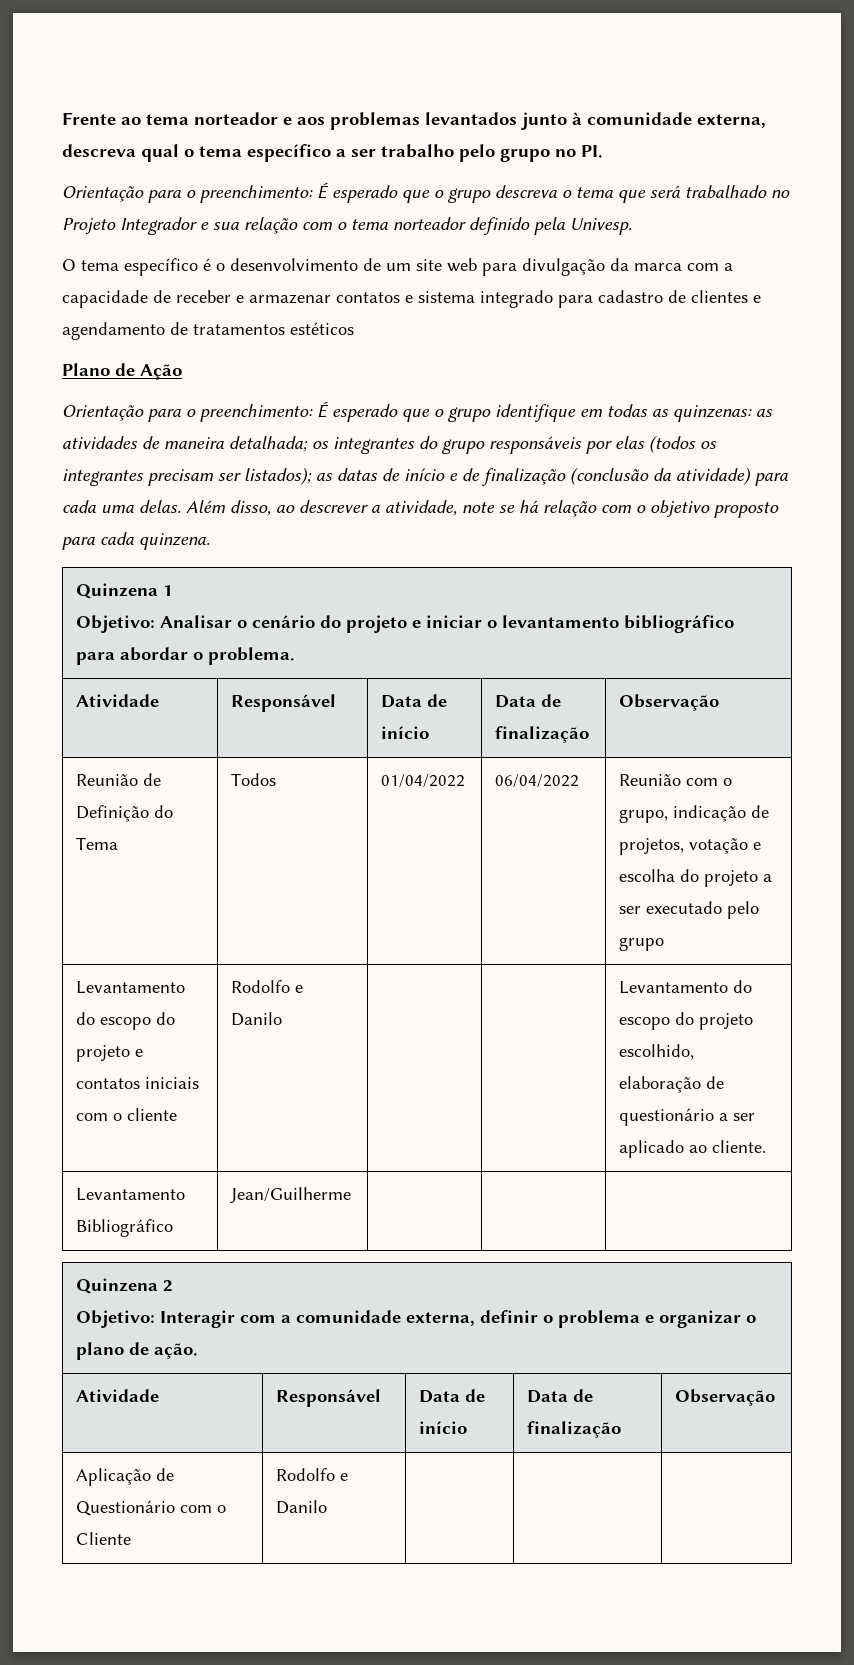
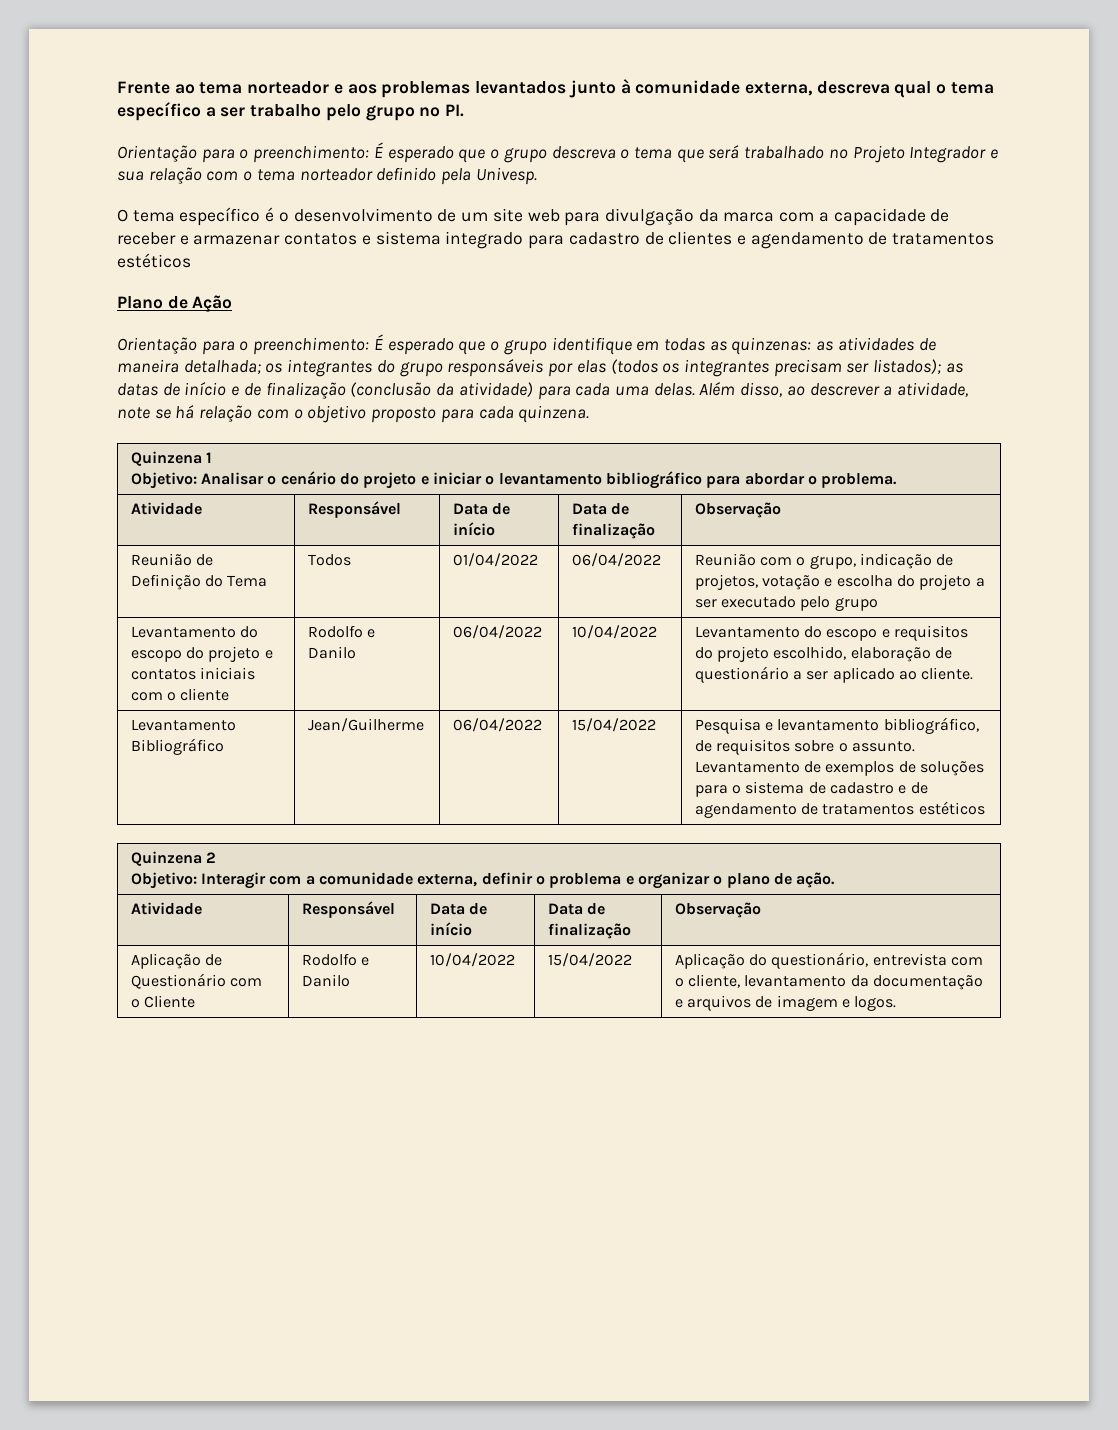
- Levantamento do escopo do projeto e contatos iniciais com o cliente | Rodolfo e Danilo | | | Levantamento do escopo do projeto escolhido, elaboração de questionário a ser aplicado ao cliente.
+ Levantamento do escopo do projeto e contatos iniciais com o cliente | Rodolfo e Danilo | 06/04/2022 | 10/04/2022 | Levantamento do escopo e requisitos do projeto escolhido, elaboração de questionário a ser aplicado ao cliente.
- Levantamento Bibliográfico | Jean/Guilherme | | |
+ Levantamento Bibliográfico | Jean/Guilherme | 06/04/2022 | 15/04/2022 | Pesquisa e levantamento bibliográfico, de requisitos sobre o assunto. Levantamento de exemplos de soluções para o sistema de cadastro e de agendamento de tratamentos estéticos
- Aplicação de Questionário com o Cliente | Rodolfo e Danilo | | |
+ Aplicação de Questionário com o Cliente | Rodolfo e Danilo | 10/04/2022 | 15/04/2022 | Aplicação do questionário, entrevista com o cliente, levantamento da documentação e arquivos de imagem e logos.

